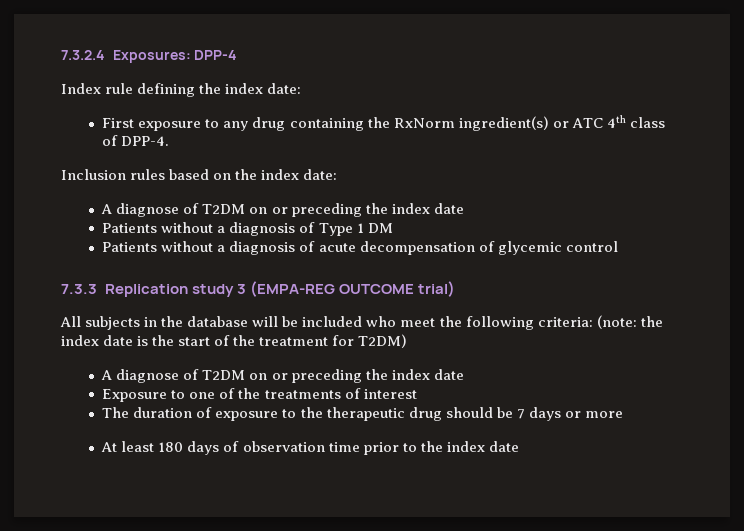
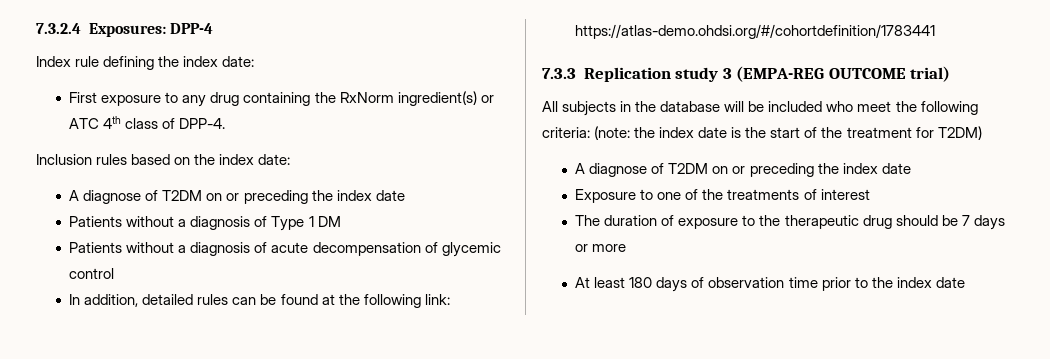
+ In addition, detailed rules can be found at the following link: https://atlas-demo.ohdsi.org/#/cohortdefinition/1783441

